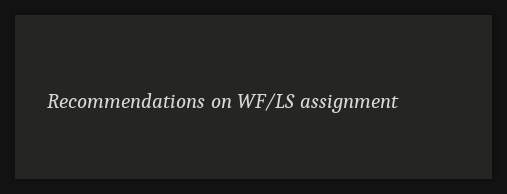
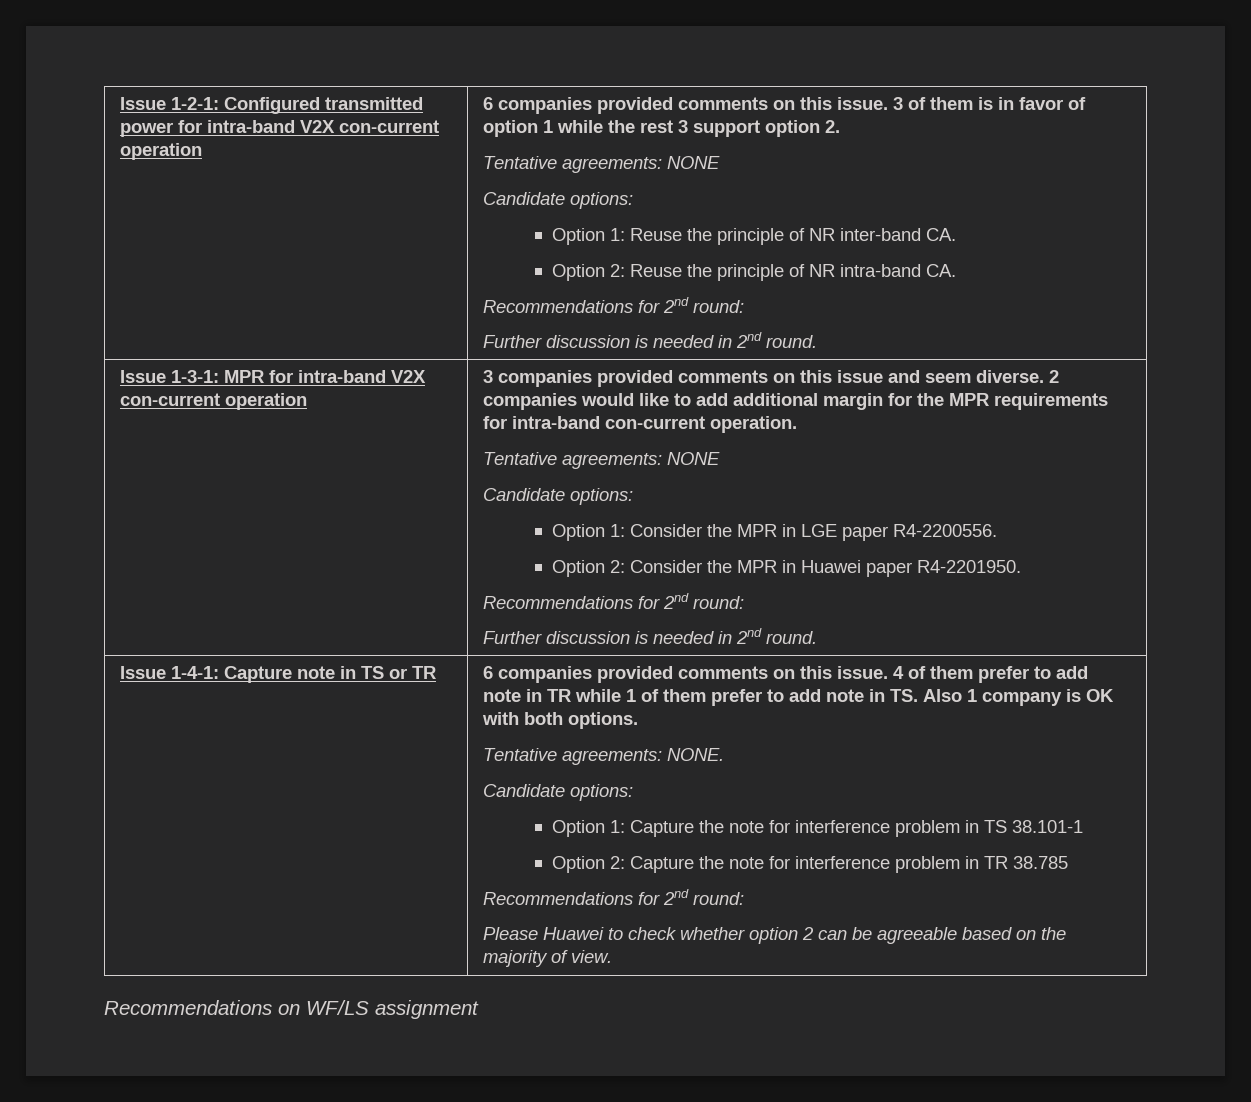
+ Issue 1-2-1: Configured transmitted power for intra-band V2X con-current operation | 6 companies provided comments on this issue. 3 of them is in favor of option 1 while the rest 3 support option 2.
+ Tentative agreements: NONE
+ Candidate options:
+ Option 1: Reuse the principle of NR inter-band CA.
+ Option 2: Reuse the principle of NR intra-band CA.
+ Recommendations for 2nd round:
+ Further discussion is needed in 2nd round.
+ Issue 1-3-1: MPR for intra-band V2X con-current operation | 3 companies provided comments on this issue and seem diverse. 2 companies would like to add additional margin for the MPR requirements for intra-band con-current operation.
+ Tentative agreements: NONE
+ Candidate options:
+ Option 1: Consider the MPR in LGE paper R4-2200556.
+ Option 2: Consider the MPR in Huawei paper R4-2201950.
+ Recommendations for 2nd round:
+ Further discussion is needed in 2nd round.
+ Issue 1-4-1: Capture note in TS or TR | 6 companies provided comments on this issue. 4 of them prefer to add note in TR while 1 of them prefer to add note in TS. Also 1 company is OK with both options.
+ Tentative agreements: NONE.
+ Candidate options:
+ Option 1: Capture the note for interference problem in TS 38.101-1
+ Option 2: Capture the note for interference problem in TR 38.785
+ Recommendations for 2nd round:
+ Please Huawei to check whether option 2 can be agreeable based on the majority of view.

